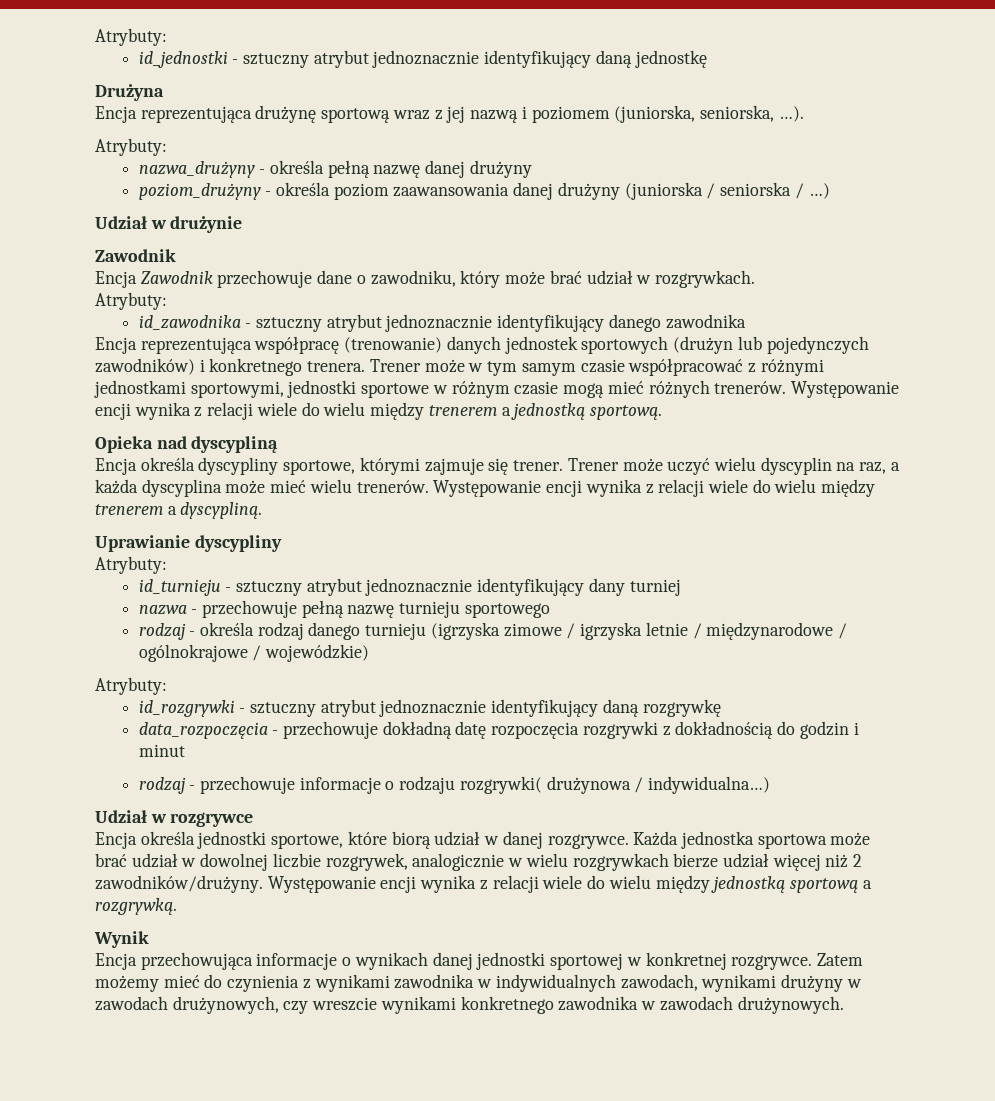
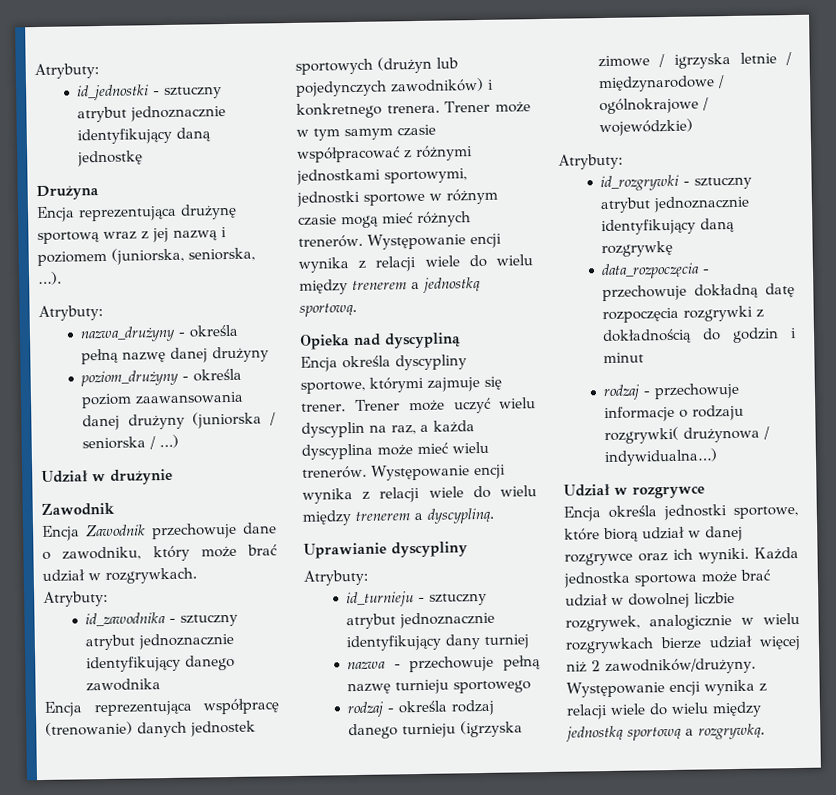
- Encja określa jednostki sportowe, które biorą udział w danej rozgrywce.
+ Encja określa jednostki sportowe, które biorą udział w danej rozgrywce oraz ich wyniki.
- Wynik
- Encja przechowująca informacje o wynikach danej jednostki sportowej w konkretnej rozgrywce. Zatem możemy mieć do czynienia z wynikami zawodnika w indywidualnych zawodach, wynikami drużyny w zawodach drużynowych, czy wreszcie wynikami konkretnego zawodnika w zawodach drużynowych.

